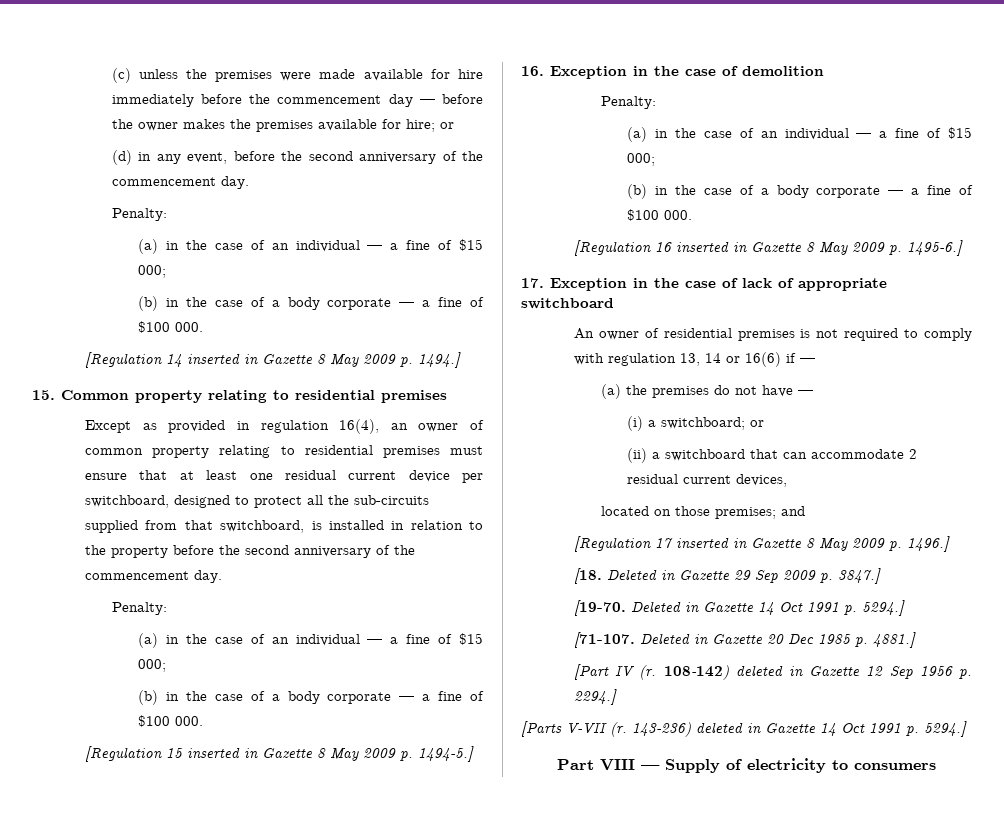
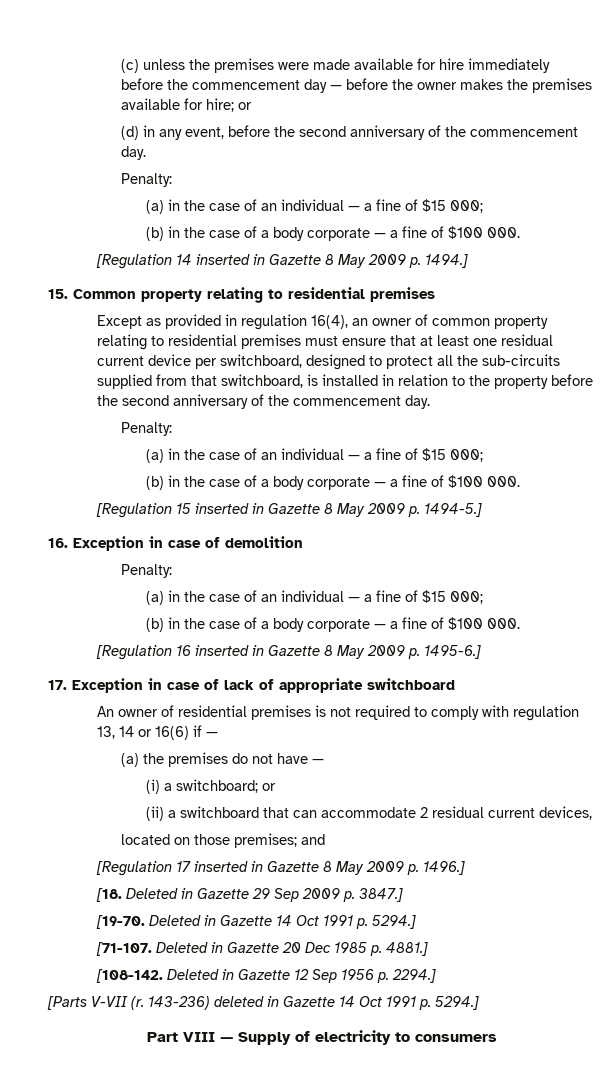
- 16. Exception in the case of demolition
+ 16. Exception in case of demolition
- 17. Exception in the case of lack of appropriate switchboard
+ 17. Exception in case of lack of appropriate switchboard
- [Part IV (r. 108-142) deleted in Gazette 12 Sep 1956 p. 2294.]
+ [108-142. Deleted in Gazette 12 Sep 1956 p. 2294.]

